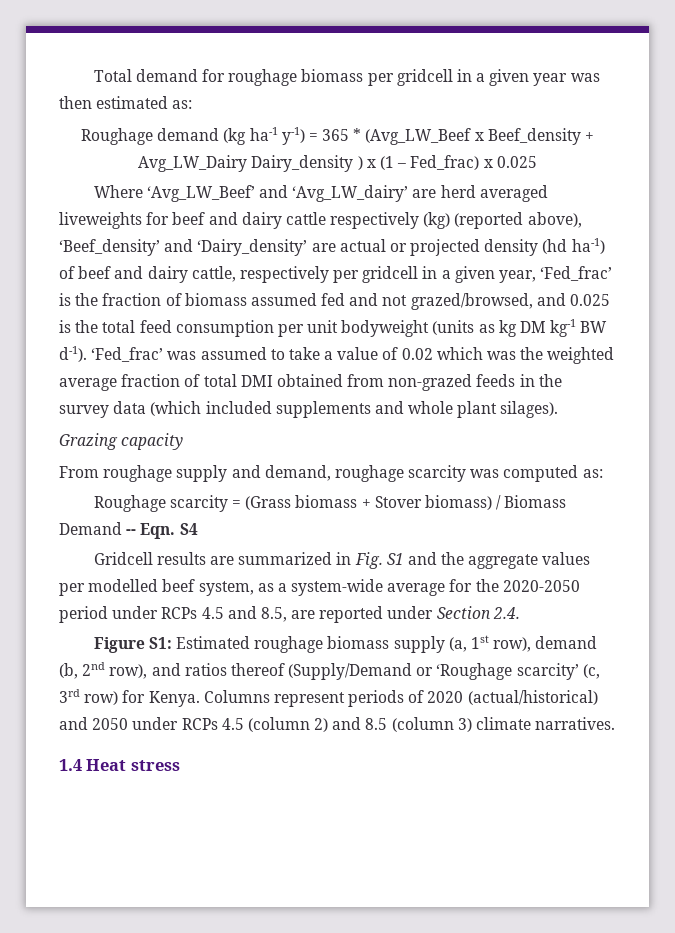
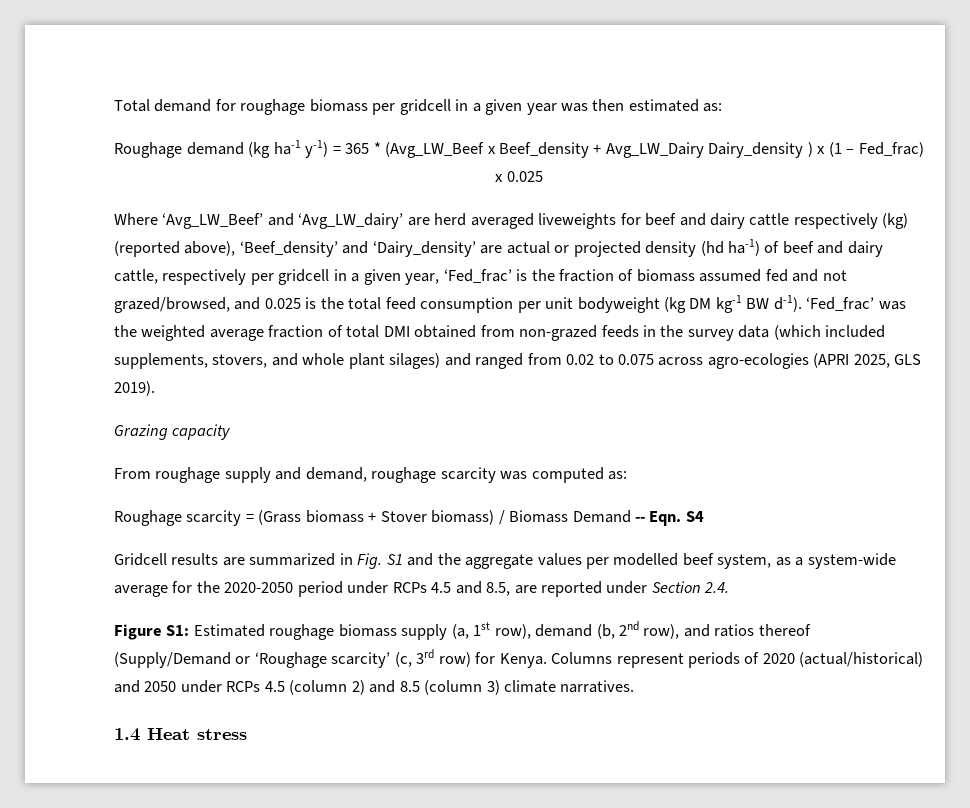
- Where ‘Avg_LW_Beef’ and ‘Avg_LW_dairy’ are herd averaged liveweights for beef and dairy cattle respectively (kg) (reported above), ‘Beef_density’ and ‘Dairy_density’ are actual or projected density (hd ha-1) of beef and dairy cattle, respectively per gridcell in a given year, ‘Fed_frac’ is the fraction of biomass assumed fed and not grazed/browsed, and 0.025 is the total feed consumption per unit bodyweight (units as kg DM kg-1 BW d-1).
+ Where ‘Avg_LW_Beef’ and ‘Avg_LW_dairy’ are herd averaged liveweights for beef and dairy cattle respectively (kg) (reported above), ‘Beef_density’ and ‘Dairy_density’ are actual or projected density (hd ha-1) of beef and dairy cattle, respectively per gridcell in a given year, ‘Fed_frac’ is the fraction of biomass assumed fed and not grazed/browsed, and 0.025 is the total feed consumption per unit bodyweight (kg DM kg-1 BW d-1).
- ‘Fed_frac’ was assumed to take a value of 0.02 which was the weighted average fraction of total DMI obtained from non-grazed feeds in the survey data (which included supplements and whole plant silages).
+ ‘Fed_frac’ was the weighted average fraction of total DMI obtained from non-grazed feeds in the survey data (which included supplements, stovers, and whole plant silages) and ranged from 0.02 to 0.075 across agro-ecologies (APRI 2025, GLS 2019).

